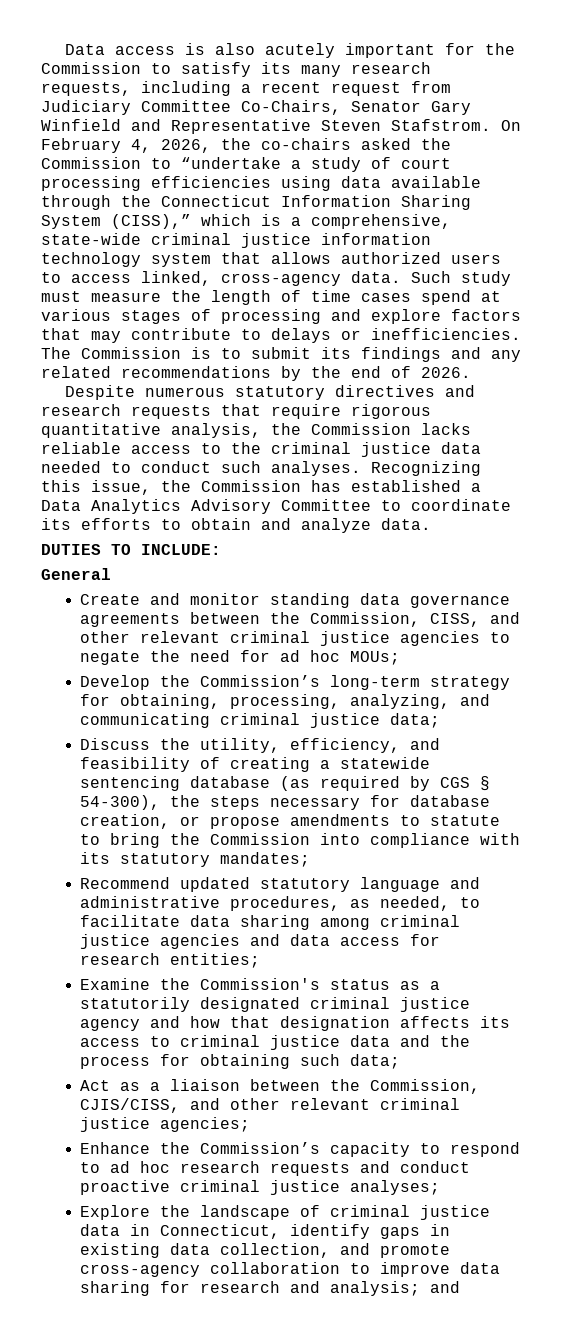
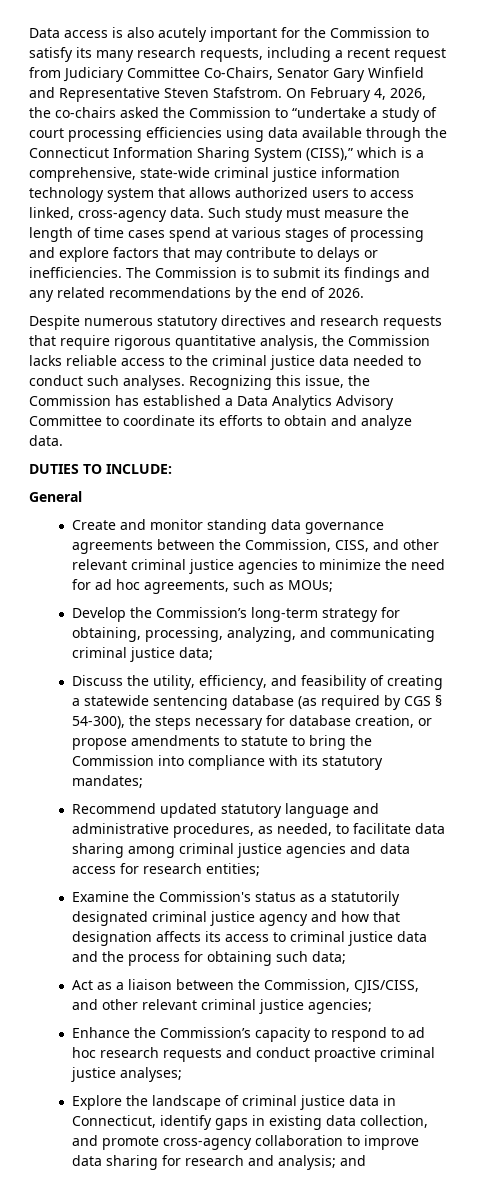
- Create and monitor standing data governance agreements between the Commission, CISS, and other relevant criminal justice agencies to negate the need for ad hoc MOUs;
+ Create and monitor standing data governance agreements between the Commission, CISS, and other relevant criminal justice agencies to minimize the need for ad hoc agreements, such as MOUs;

